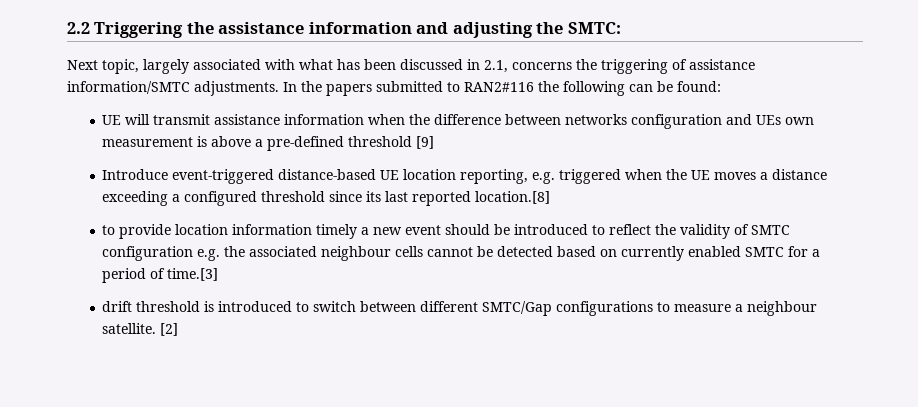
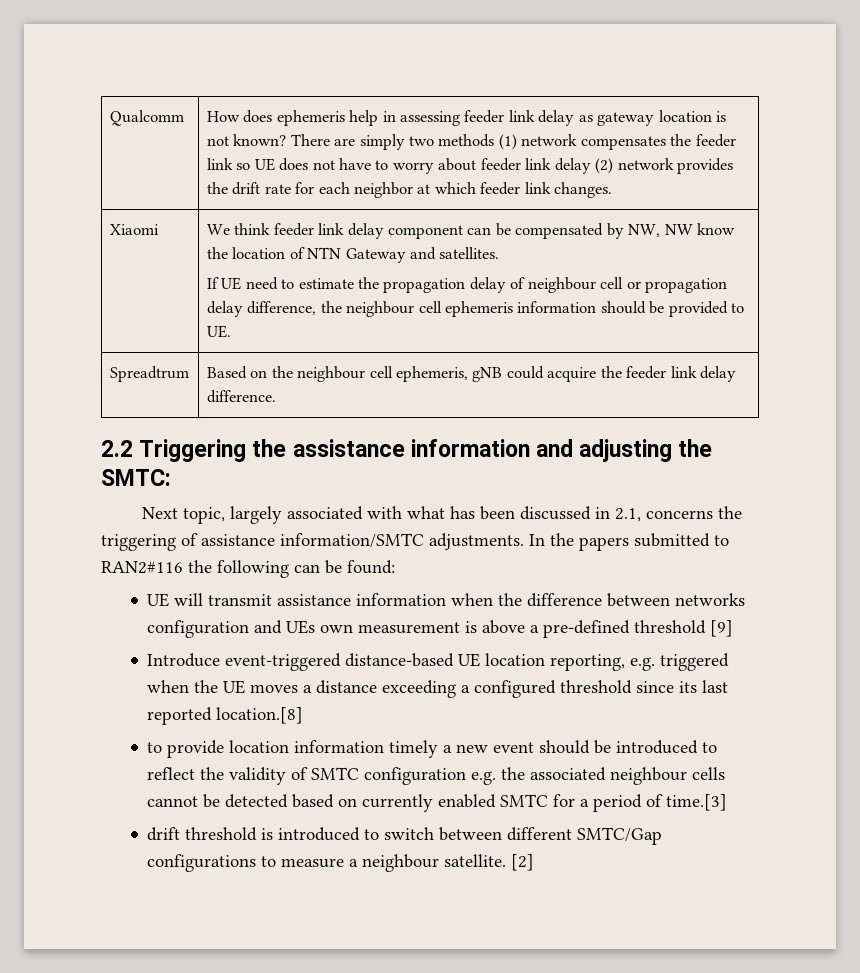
+ Qualcomm | How does ephemeris help in assessing feeder link delay as gateway location is not known? There are simply two methods (1) network compensates the feeder link so UE does not have to worry about feeder link delay (2) network provides the drift rate for each neighbor at which feeder link changes.
+ Xiaomi | We think feeder link delay component can be compensated by NW, NW know the location of NTN Gateway and satellites.
+ If UE need to estimate the propagation delay of neighbour cell or propagation delay difference, the neighbour cell ephemeris information should be provided to UE.
+ Spreadtrum | Based on the neighbour cell ephemeris, gNB could acquire the feeder link delay difference.

